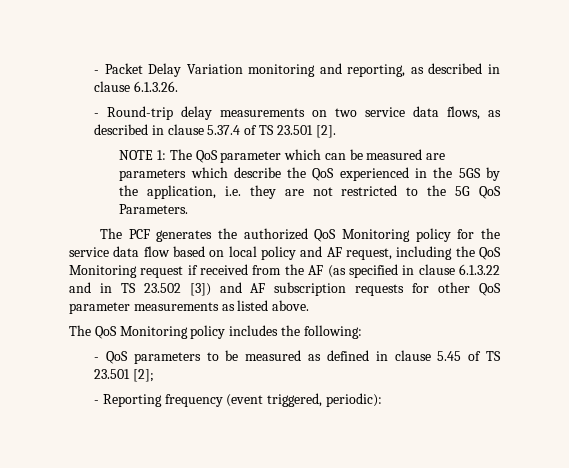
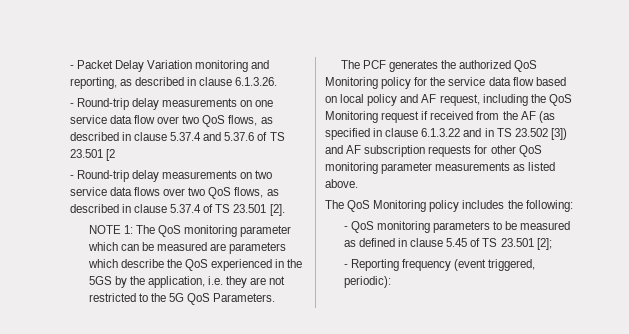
+ - Round-trip delay measurements on one service data flow over two QoS flows, as described in clause 5.37.4 and 5.37.6 of TS 23.501 [2
- - Round-trip delay measurements on two service data flows, as described in clause 5.37.4 of TS 23.501 [2].
+ - Round-trip delay measurements on two service data flows over two QoS flows, as described in clause 5.37.4 of TS 23.501 [2].
- NOTE 1: The QoS parameter which can be measured are parameters which describe the QoS experienced in the 5GS by the application, i.e. they are not restricted to the 5G QoS Parameters.
+ NOTE 1: The QoS monitoring parameter which can be measured are parameters which describe the QoS experienced in the 5GS by the application, i.e. they are not restricted to the 5G QoS Parameters.
- The PCF generates the authorized QoS Monitoring policy for the service data flow based on local policy and AF request, including the QoS Monitoring request if received from the AF (as specified in clause 6.1.3.22 and in TS 23.502 [3]) and AF subscription requests for other QoS parameter measurements as listed above.
+ The PCF generates the authorized QoS Monitoring policy for the service data flow based on local policy and AF request, including the QoS Monitoring request if received from the AF (as specified in clause 6.1.3.22 and in TS 23.502 [3]) and AF subscription requests for other QoS monitoring parameter measurements as listed above.
- - QoS parameters to be measured as defined in clause 5.45 of TS 23.501 [2];
+ - QoS monitoring parameters to be measured as defined in clause 5.45 of TS 23.501 [2];

